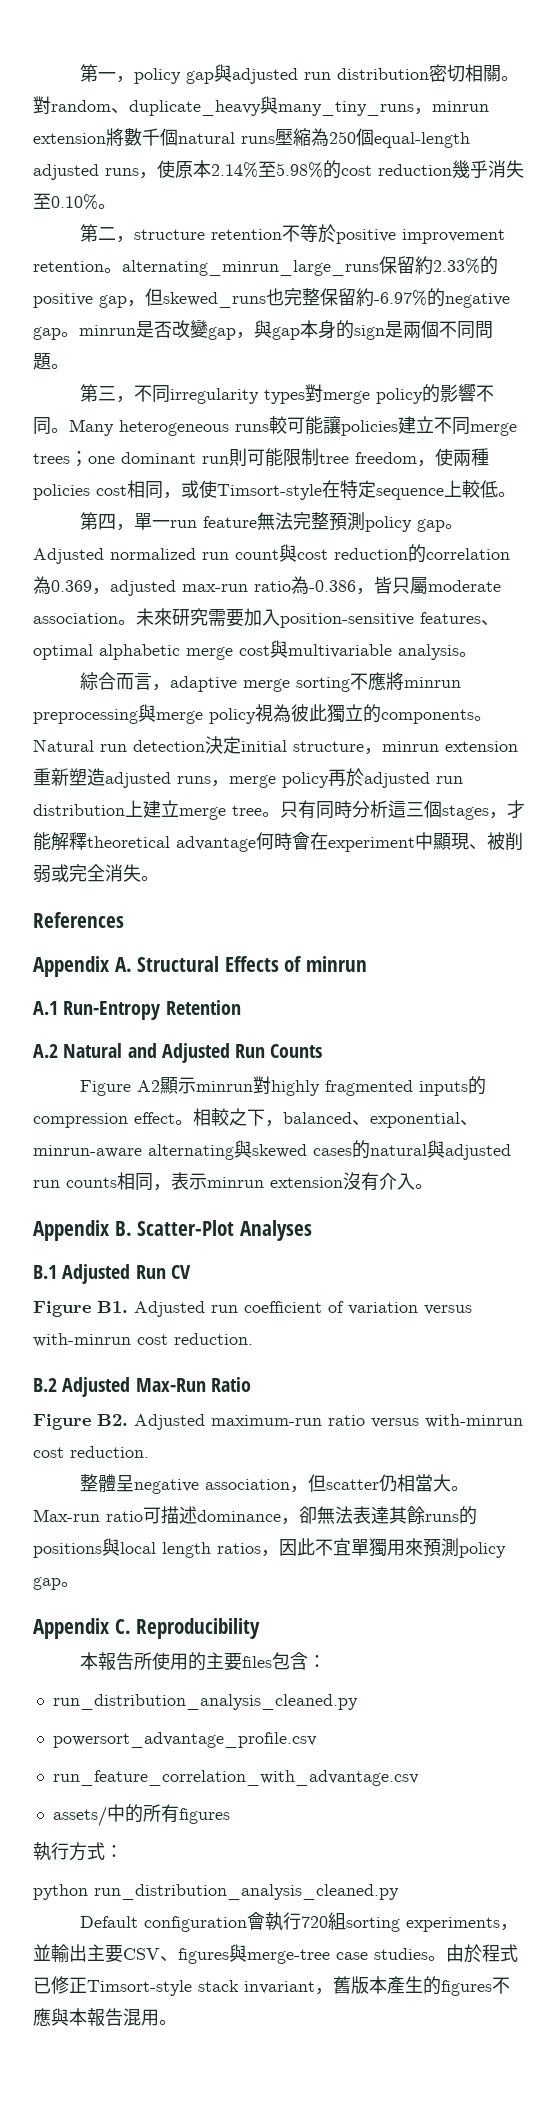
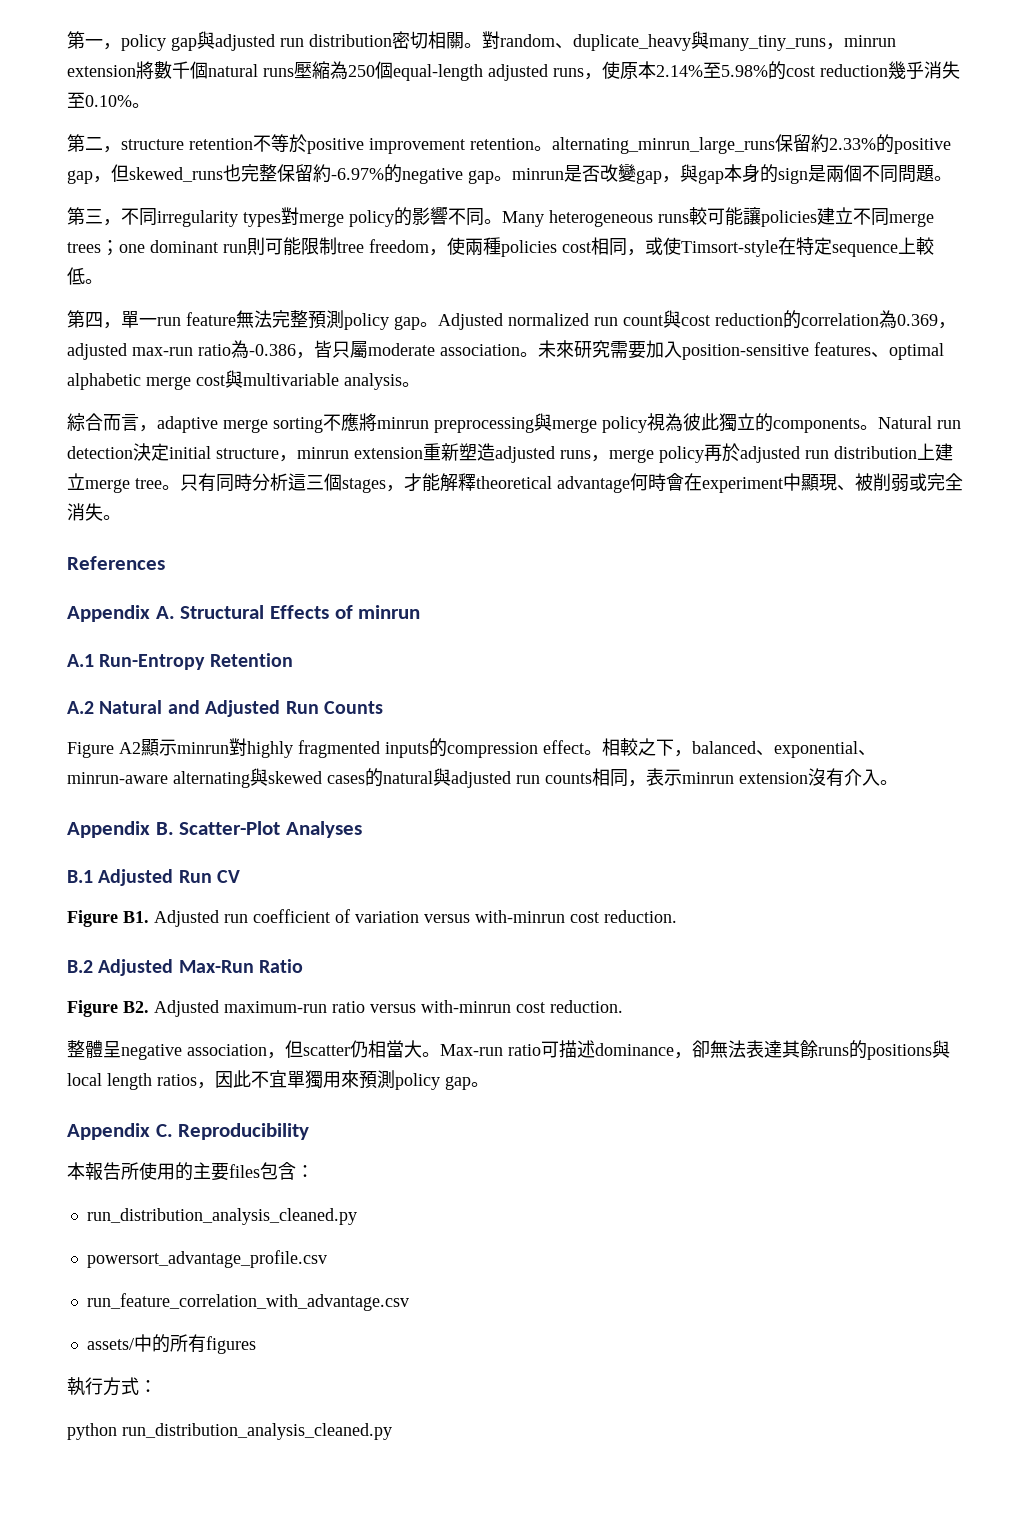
- Default configuration會執行720組sorting experiments，並輸出主要CSV、figures與merge-tree case studies。由於程式已修正Timsort-style stack invariant，舊版本產生的figures不應與本報告混用。

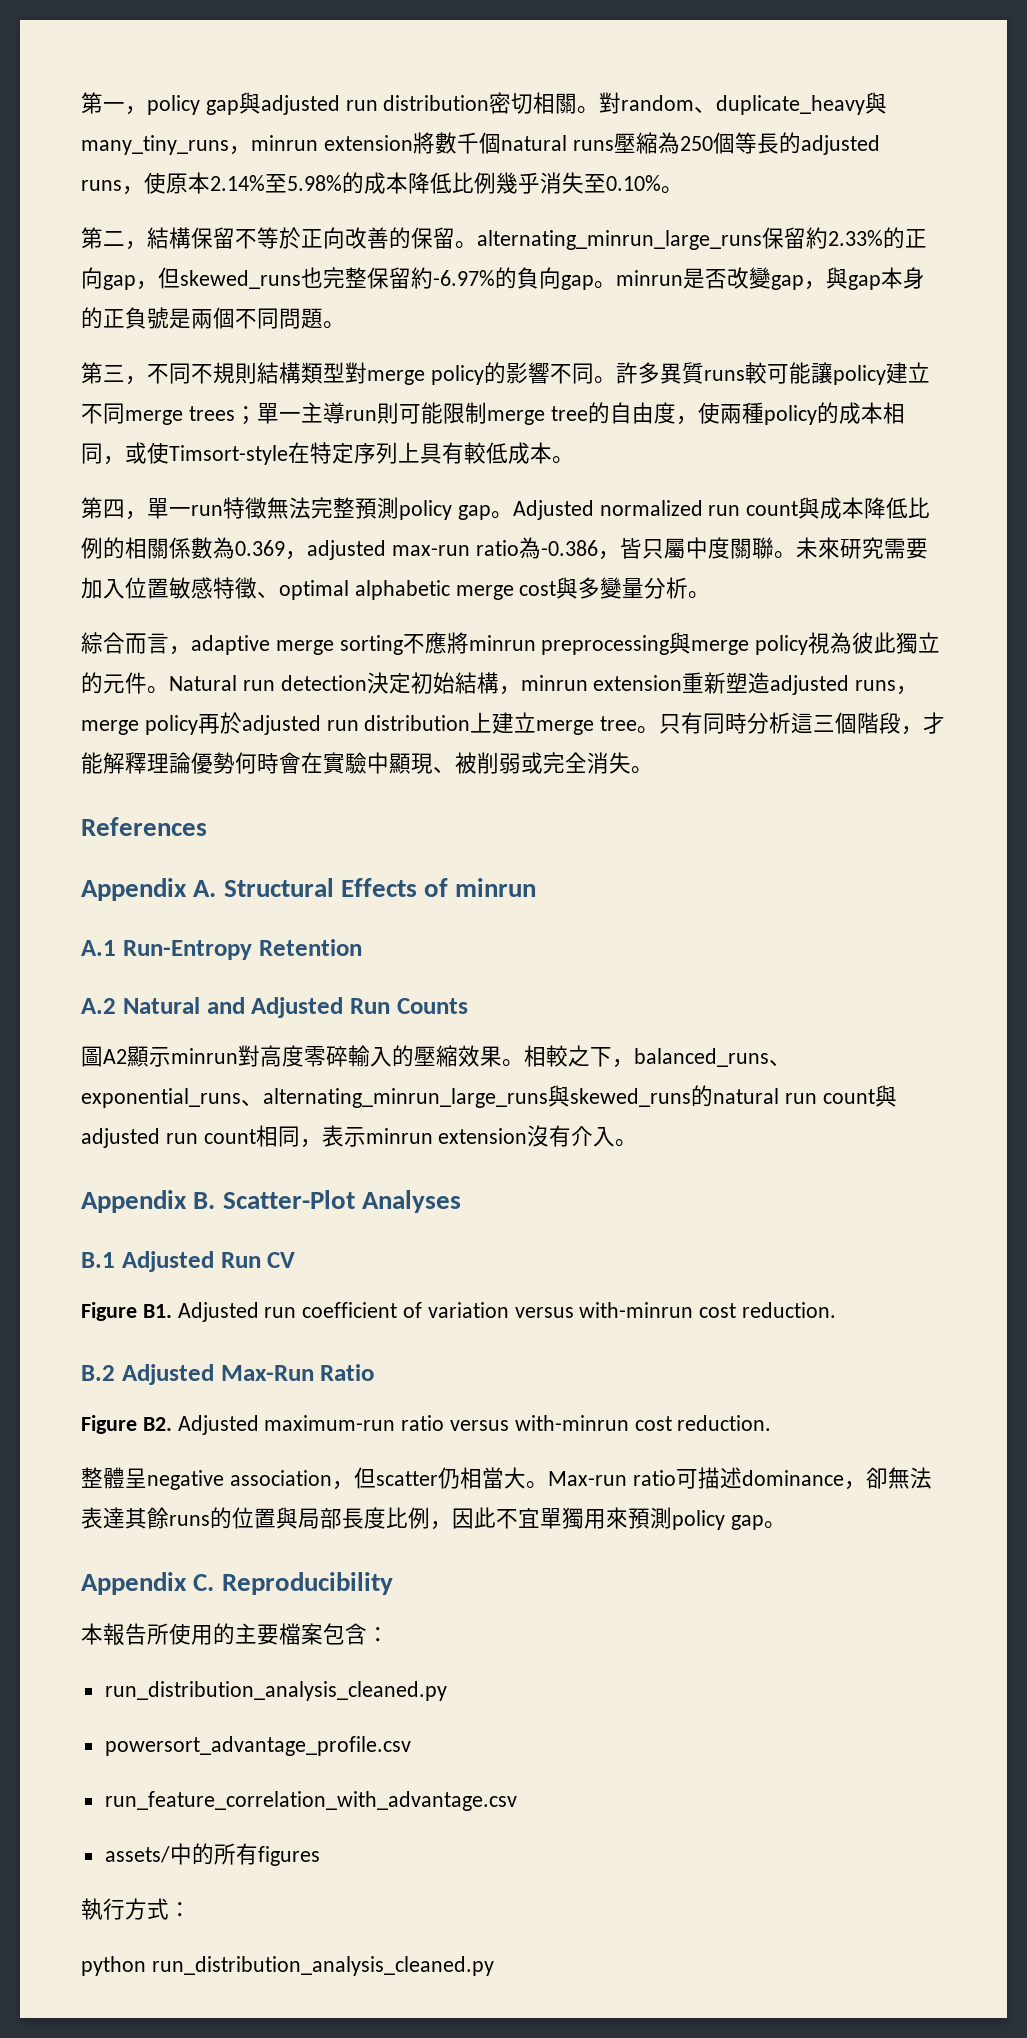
- 對random、duplicate_heavy與many_tiny_runs，minrun extension將數千個natural runs壓縮為250個equal-length adjusted runs，使原本2.14%至5.98%的cost reduction幾乎消失至0.10%。
+ 對random、duplicate_heavy與many_tiny_runs，minrun extension將數千個natural runs壓縮為250個等長的adjusted runs，使原本2.14%至5.98%的成本降低比例幾乎消失至0.10%。
- 第二，structure retention不等於positive improvement retention。alternating_minrun_large_runs保留約2.33%的positive gap，但skewed_runs也完整保留約-6.97%的negative gap。minrun是否改變gap，與gap本身的sign是兩個不同問題。
+ 第二，結構保留不等於正向改善的保留。alternating_minrun_large_runs保留約2.33%的正向gap，但skewed_runs也完整保留約-6.97%的負向gap。minrun是否改變gap，與gap本身的正負號是兩個不同問題。
- 第三，不同irregularity types對merge policy的影響不同。
+ 第三，不同不規則結構類型對merge policy的影響不同。
- Many heterogeneous runs較可能讓policies建立不同merge trees；one dominant run則可能限制tree freedom，使兩種policies cost相同，或使Timsort-style在特定sequence上較低。
+ 許多異質runs較可能讓policy建立不同merge trees；單一主導run則可能限制merge tree的自由度，使兩種policy的成本相同，或使Timsort-style在特定序列上具有較低成本。
- 第四，單一run feature無法完整預測policy gap。
+ 第四，單一run特徵無法完整預測policy gap。
- Adjusted normalized run count與cost reduction的correlation為0.369，adjusted max-run ratio為-0.386，皆只屬moderate association。
+ Adjusted normalized run count與成本降低比例的相關係數為0.369，adjusted max-run ratio為-0.386，皆只屬中度關聯。
- 未來研究需要加入position-sensitive features、optimal alphabetic merge cost與multivariable analysis。
+ 未來研究需要加入位置敏感特徵、optimal alphabetic merge cost與多變量分析。
- 綜合而言，adaptive merge sorting不應將minrun preprocessing與merge policy視為彼此獨立的components。
+ 綜合而言，adaptive merge sorting不應將minrun preprocessing與merge policy視為彼此獨立的元件。
- Natural run detection決定initial structure，minrun extension重新塑造adjusted runs，merge policy再於adjusted run distribution上建立merge tree。
+ Natural run detection決定初始結構，minrun extension重新塑造adjusted runs，merge policy再於adjusted run distribution上建立merge tree。
- 只有同時分析這三個stages，才能解釋theoretical advantage何時會在experiment中顯現、被削弱或完全消失。
+ 只有同時分析這三個階段，才能解釋理論優勢何時會在實驗中顯現、被削弱或完全消失。
- Figure A2顯示minrun對highly fragmented inputs的compression effect。相較之下，balanced、exponential、minrun-aware alternating與skewed cases的natural與adjusted run counts相同，表示minrun extension沒有介入。
+ 圖A2顯示minrun對高度零碎輸入的壓縮效果。相較之下，balanced_runs、exponential_runs、alternating_minrun_large_runs與skewed_runs的natural run count與adjusted run count相同，表示minrun extension沒有介入。
- Max-run ratio可描述dominance，卻無法表達其餘runs的positions與local length ratios，因此不宜單獨用來預測policy gap。
+ Max-run ratio可描述dominance，卻無法表達其餘runs的位置與局部長度比例，因此不宜單獨用來預測policy gap。
- 本報告所使用的主要files包含：
+ 本報告所使用的主要檔案包含：

